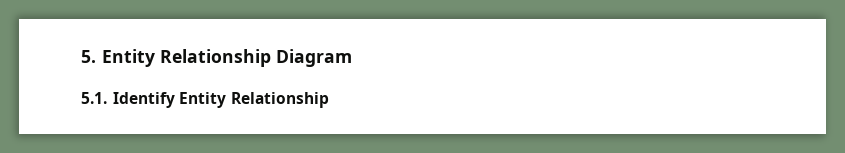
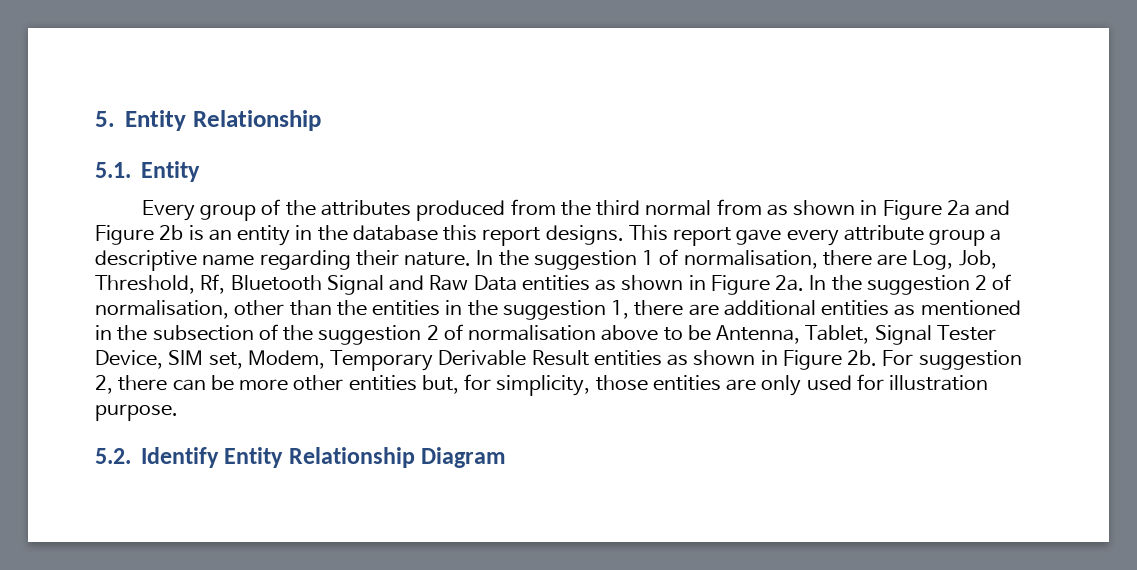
- 5. Entity Relationship Diagram
- 5.1. Identify Entity Relationship
+ 5. Entity Relationship
+ 5.1. Entity
+ Every group of the attributes produced from the third normal from as shown in Figure 2a and Figure 2b is an entity in the database this report designs. This report gave every attribute group a descriptive name regarding their nature. In the suggestion 1 of normalisation, there are Log, Job, Threshold, Rf, Bluetooth Signal and Raw Data entities as shown in Figure 2a. In the suggestion 2 of normalisation, other than the entities in the suggestion 1, there are additional entities as mentioned in the subsection of the suggestion 2 of normalisation above to be Antenna, Tablet, Signal Tester Device, SIM set, Modem, Temporary Derivable Result entities as shown in Figure 2b. For suggestion 2, there can be more other entities but, for simplicity, those entities are only used for illustration purpose.
+ 5.2. Identify Entity Relationship Diagram

